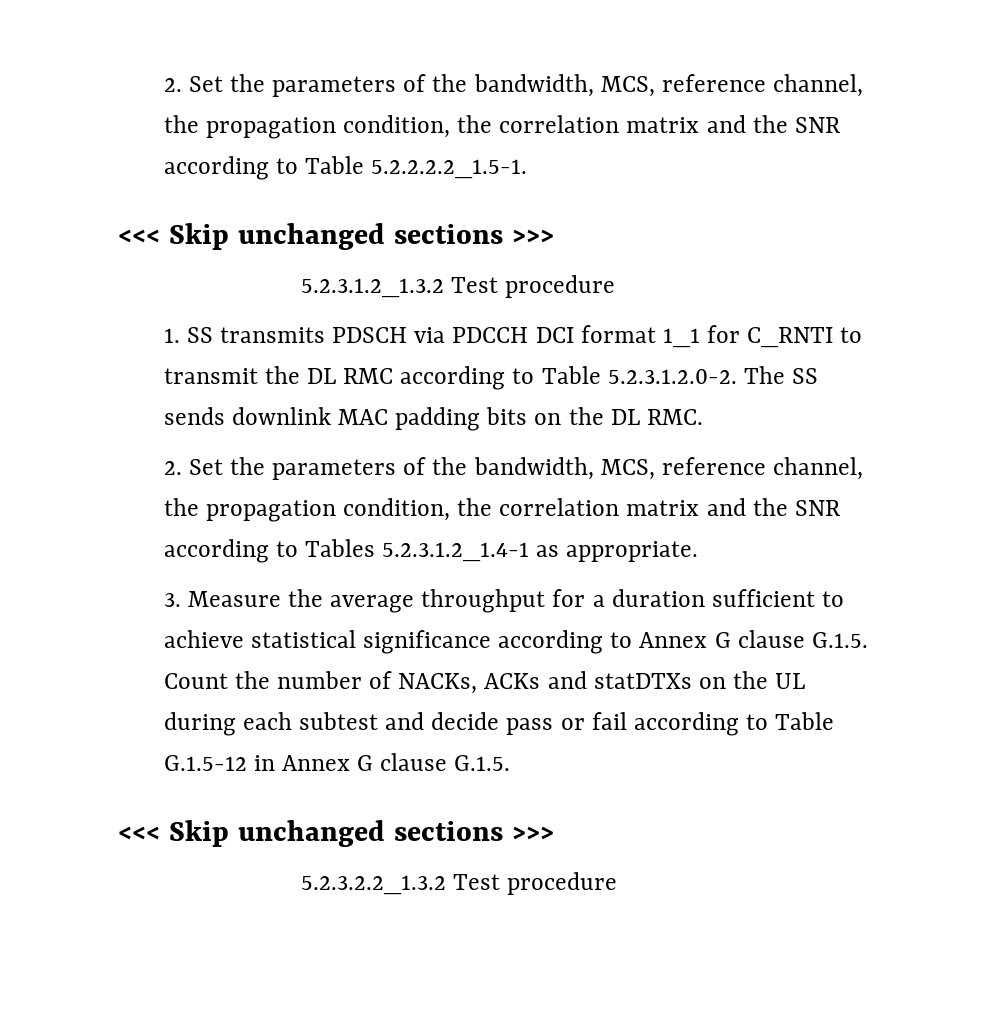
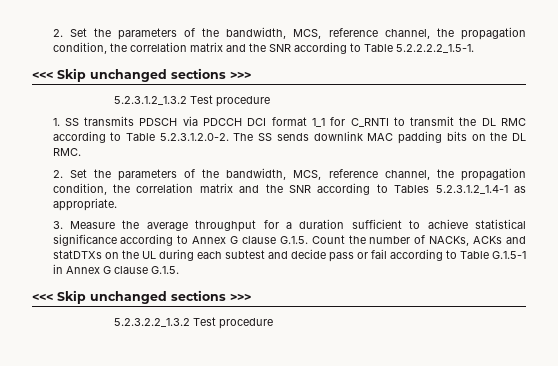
- 3. Measure the average throughput for a duration sufficient to achieve statistical significance according to Annex G clause G.1.5. Count the number of NACKs, ACKs and statDTXs on the UL during each subtest and decide pass or fail according to Table G.1.5-12 in Annex G clause G.1.5.
+ 3. Measure the average throughput for a duration sufficient to achieve statistical significance according to Annex G clause G.1.5. Count the number of NACKs, ACKs and statDTXs on the UL during each subtest and decide pass or fail according to Table G.1.5-1 in Annex G clause G.1.5.

